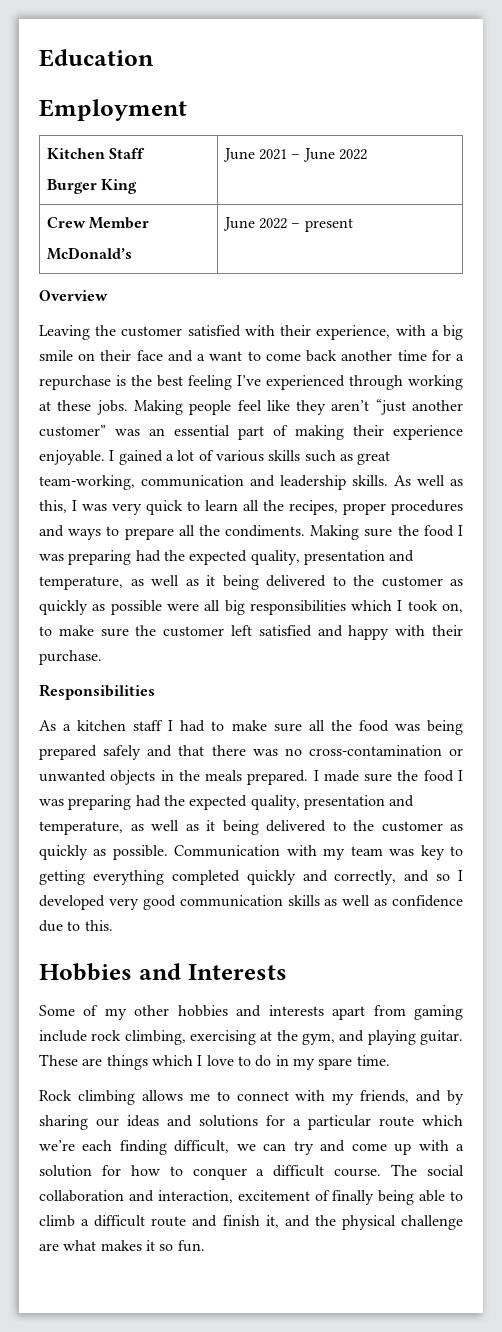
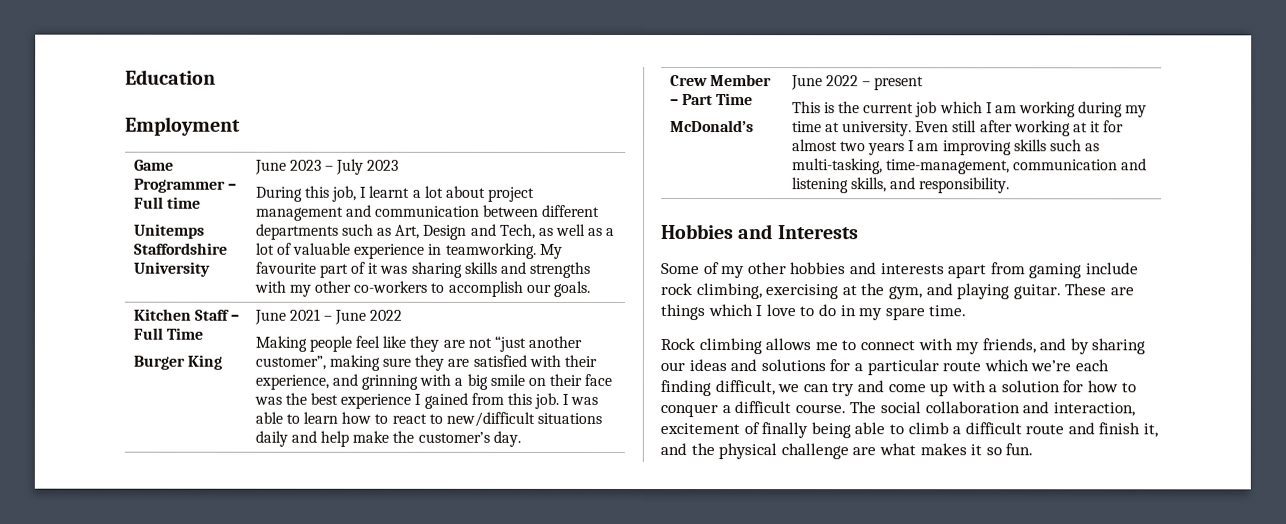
+ Game Programmer – Full time
+ Unitemps Staffordshire University | June 2023 – July 2023
+ During this job, I learnt a lot about project management and communication between different departments such as Art, Design and Tech, as well as a lot of valuable experience in teamworking. My favourite part of it was sharing skills and strengths with my other co-workers to accomplish our goals.
- Kitchen Staff
+ Kitchen Staff – Full Time
+ Making people feel like they are not “just another customer”, making sure they are satisfied with their experience, and grinning with a big smile on their face was the best experience I gained from this job. I was able to learn how to react to new/difficult situations daily and help make the customer’s day.
- Crew Member
+ Crew Member – Part Time
- Overview
- Leaving the customer satisfied with their experience, with a big smile on their face and a want to come back another time for a repurchase is the best feeling I’ve experienced through working at these jobs. Making people feel like they aren’t “just another customer” was an essential part of making their experience enjoyable. I gained a lot of various skills such as great team-working, communication and leadership skills. As well as this, I was very quick to learn all the recipes, proper procedures and ways to prepare all the condiments. Making sure the food I was preparing had the expected quality, presentation and temperature, as well as it being delivered to the customer as quickly as possible were all big responsibilities which I took on, to make sure the customer left satisfied and happy with their purchase.
- Responsibilities
- As a kitchen staff I had to make sure all the food was being prepared safely and that there was no cross-contamination or unwanted objects in the meals prepared. I made sure the food I was preparing had the expected quality, presentation and temperature, as well as it being delivered to the customer as quickly as possible. Communication with my team was key to getting everything completed quickly and correctly, and so I developed very good communication skills as well as confidence due to this.
+ This is the current job which I am working during my time at university. Even still after working at it for almost two years I am improving skills such as multi-tasking, time-management, communication and listening skills, and responsibility.

